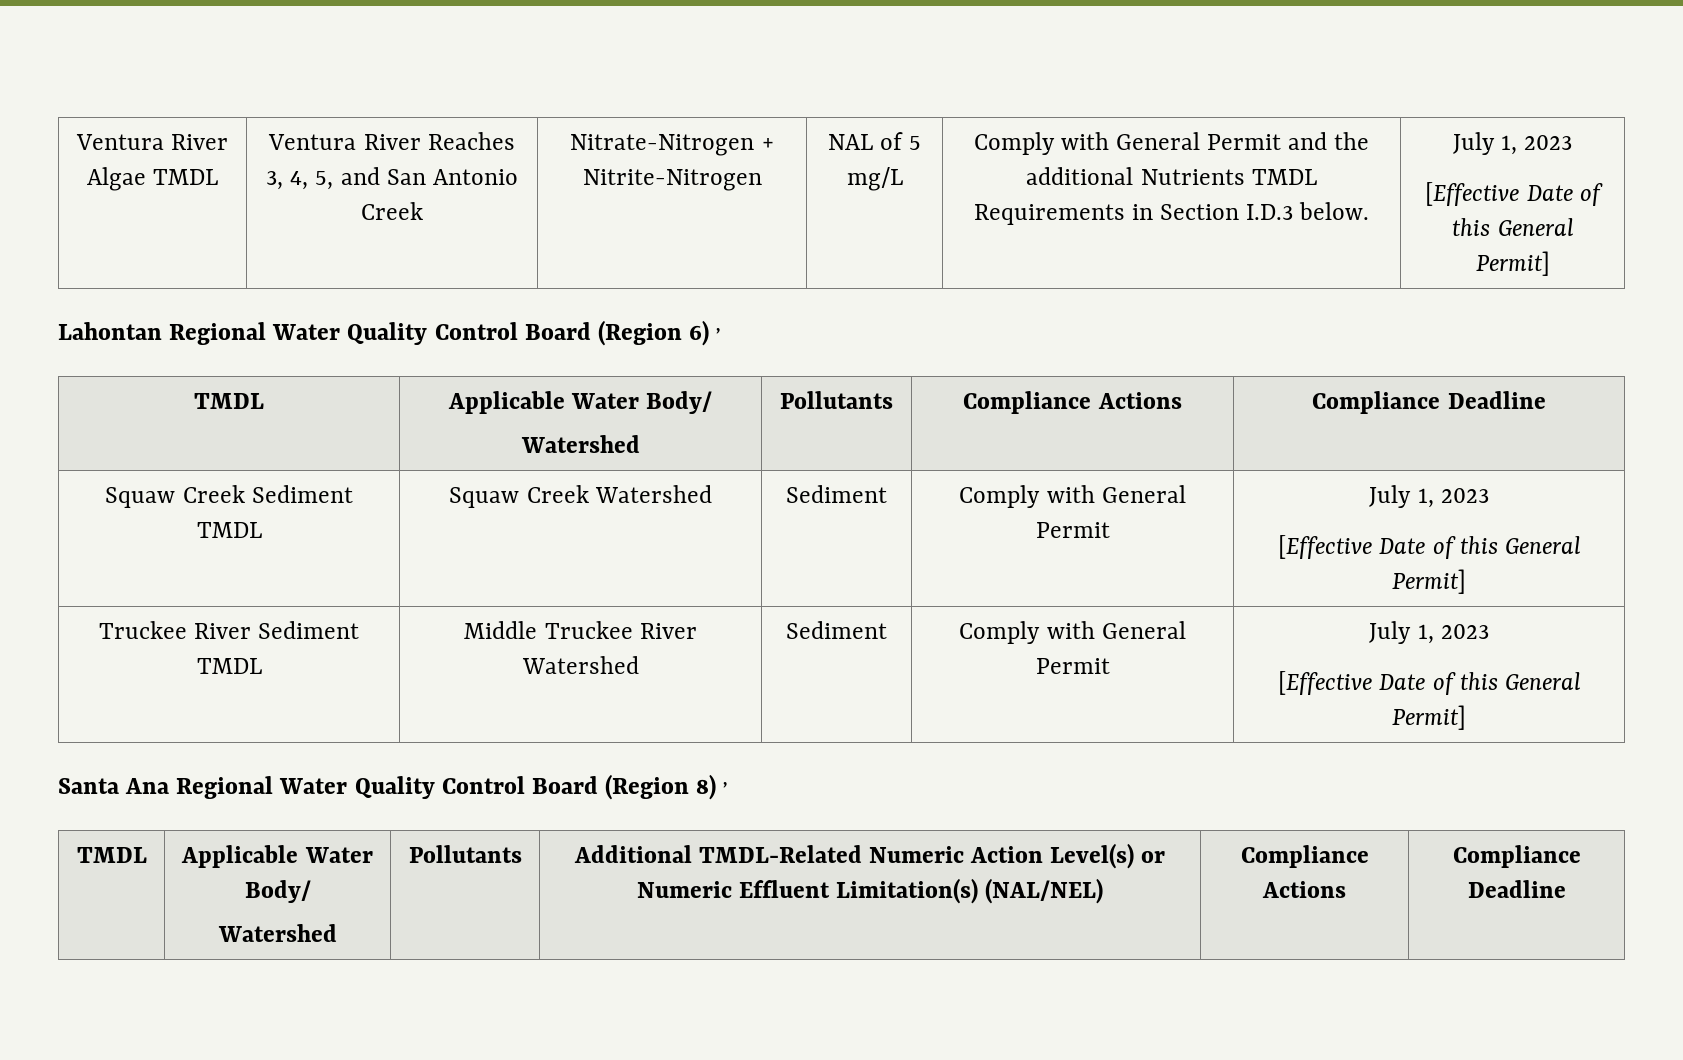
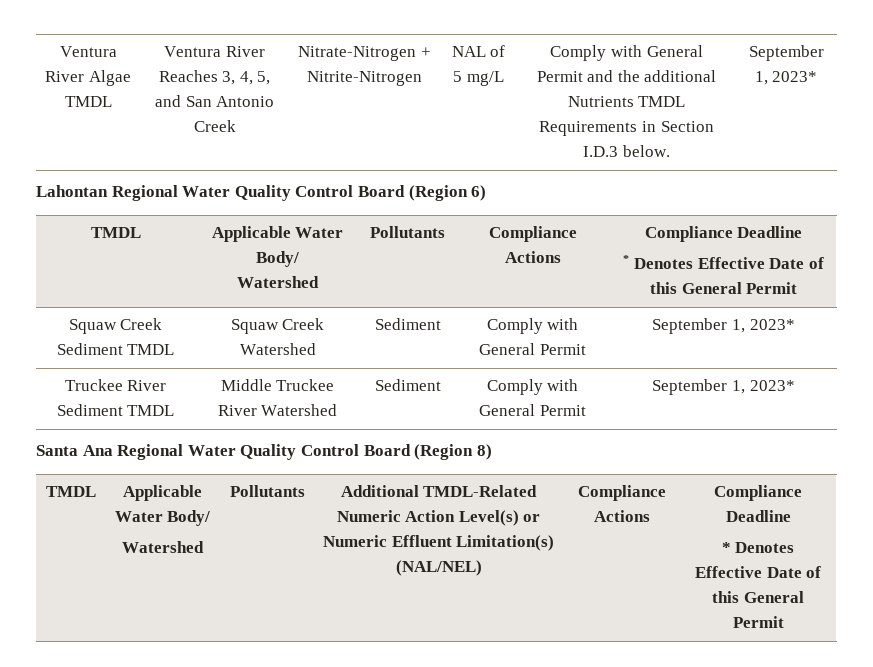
- Comply with General Permit and the additional Nutrients TMDL Requirements in Section I.D.3 below. | July 1, 2023
- [Effective Date of this General Permit]
+ Comply with General Permit and the additional Nutrients TMDL Requirements in Section I.D.3 below. | September 1, 2023*
- Lahontan Regional Water Quality Control Board (Region 6) ,
+ Lahontan Regional Water Quality Control Board (Region 6)
  TMDL | Applicable Water Body/
  Watershed | Pollutants | Compliance Actions | Compliance Deadline
+ * Denotes Effective Date of this General Permit
- Squaw Creek Sediment TMDL | Squaw Creek Watershed | Sediment | Comply with General Permit | July 1, 2023
- [Effective Date of this General Permit]
+ Squaw Creek Sediment TMDL | Squaw Creek Watershed | Sediment | Comply with General Permit | September 1, 2023*
- Truckee River Sediment TMDL | Middle Truckee River Watershed | Sediment | Comply with General Permit | July 1, 2023
- [Effective Date of this General Permit]
+ Truckee River Sediment TMDL | Middle Truckee River Watershed | Sediment | Comply with General Permit | September 1, 2023*
- Santa Ana Regional Water Quality Control Board (Region 8) ,
+ Santa Ana Regional Water Quality Control Board (Region 8)
  TMDL | Applicable Water Body/
  Watershed | Pollutants | Additional TMDL-Related Numeric Action Level(s) or Numeric Effluent Limitation(s) (NAL/NEL) | Compliance Actions | Compliance Deadline
+ * Denotes Effective Date of this General Permit

